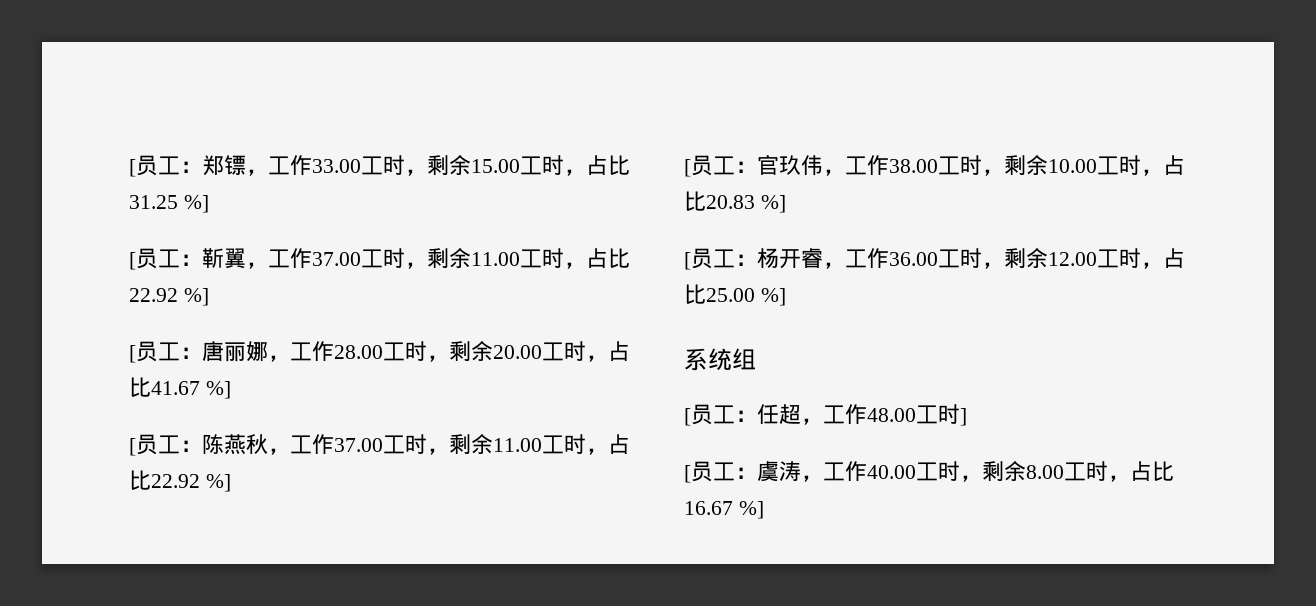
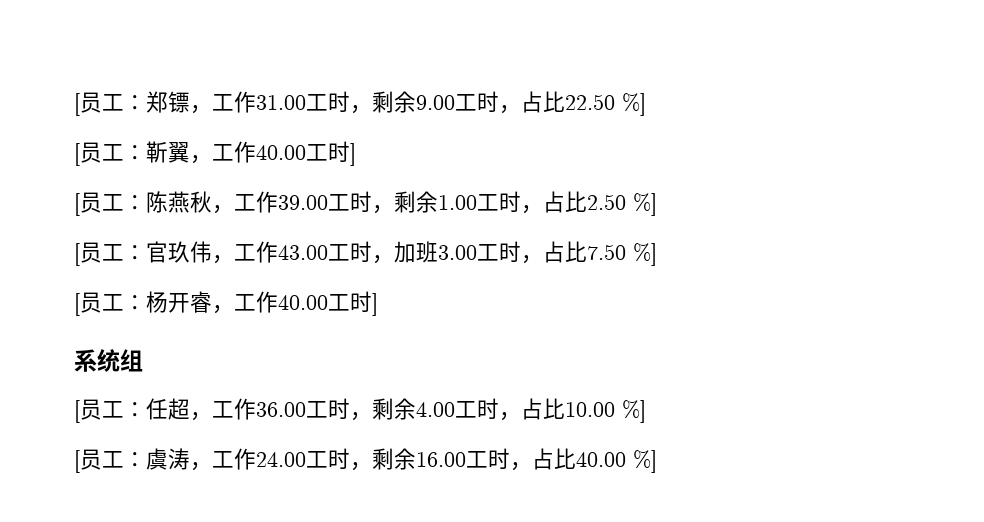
- [员工：郑镖，工作33.00工时，剩余15.00工时，占比31.25 %]
+ [员工：郑镖，工作31.00工时，剩余9.00工时，占比22.50 %]
- [员工：靳翼，工作37.00工时，剩余11.00工时，占比22.92 %]
- [员工：唐丽娜，工作28.00工时，剩余20.00工时，占比41.67 %]
+ [员工：靳翼，工作40.00工时]
- [员工：陈燕秋，工作37.00工时，剩余11.00工时，占比22.92 %]
+ [员工：陈燕秋，工作39.00工时，剩余1.00工时，占比2.50 %]
- [员工：官玖伟，工作38.00工时，剩余10.00工时，占比20.83 %]
+ [员工：官玖伟，工作43.00工时，加班3.00工时，占比7.50 %]
- [员工：杨开睿，工作36.00工时，剩余12.00工时，占比25.00 %]
+ [员工：杨开睿，工作40.00工时]
- [员工：任超，工作48.00工时]
+ [员工：任超，工作36.00工时，剩余4.00工时，占比10.00 %]
- [员工：虞涛，工作40.00工时，剩余8.00工时，占比16.67 %]
+ [员工：虞涛，工作24.00工时，剩余16.00工时，占比40.00 %]

